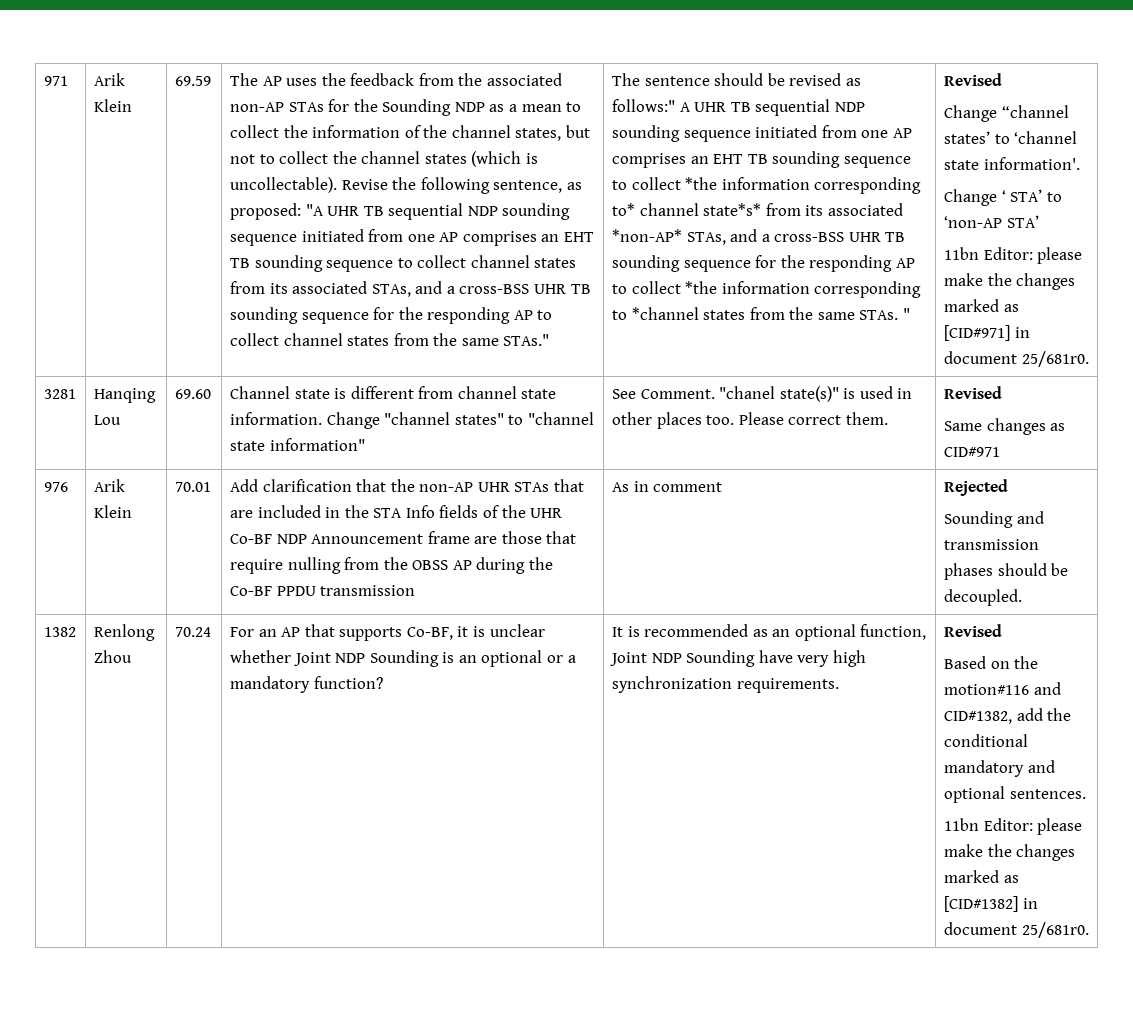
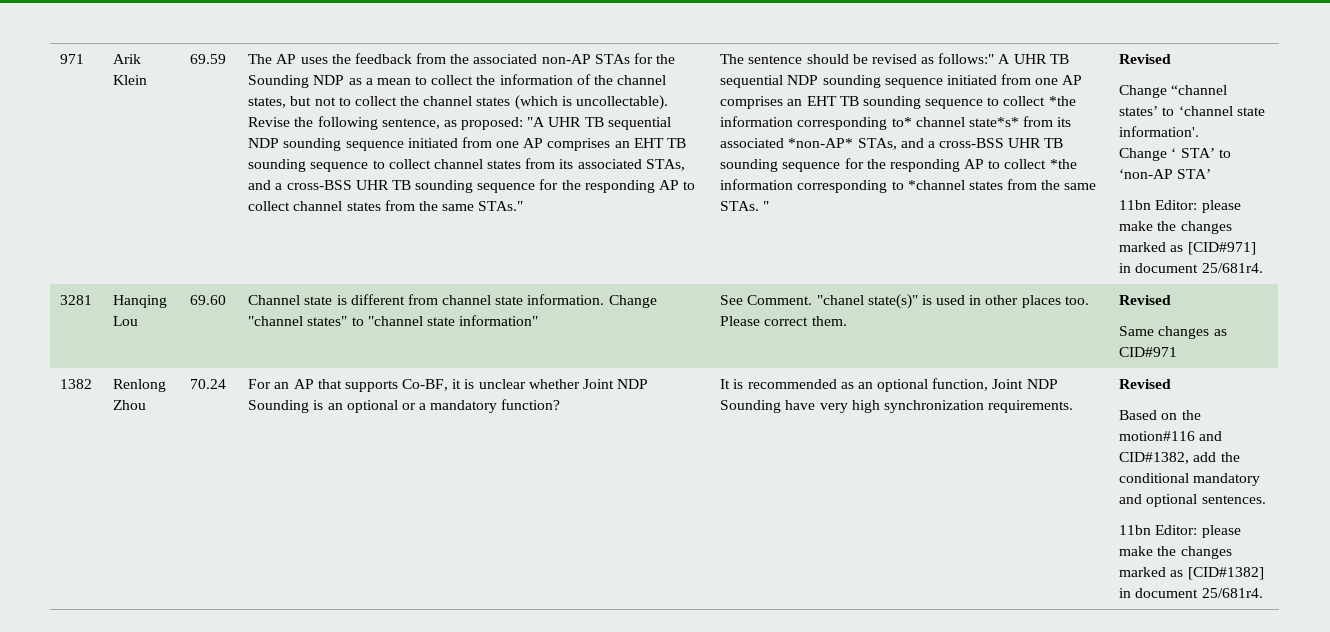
- 11bn Editor: please make the changes marked as [CID#971] in document 25/681r0.
+ 11bn Editor: please make the changes marked as [CID#971] in document 25/681r4.
- 976 | Arik Klein | 70.01 | Add clarification that the non-AP UHR STAs that are included in the STA Info fields of the UHR Co-BF NDP Announcement frame are those that require nulling from the OBSS AP during the Co-BF PPDU transmission | As in comment | Rejected
- Sounding and transmission phases should be decoupled.
- 11bn Editor: please make the changes marked as [CID#1382] in document 25/681r0.
+ 11bn Editor: please make the changes marked as [CID#1382] in document 25/681r4.

